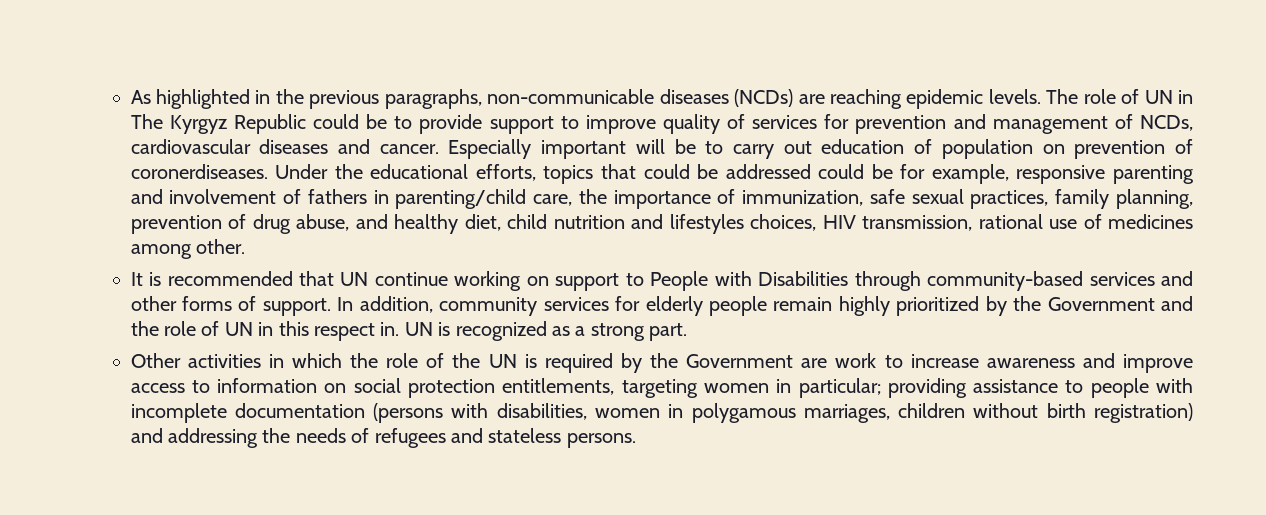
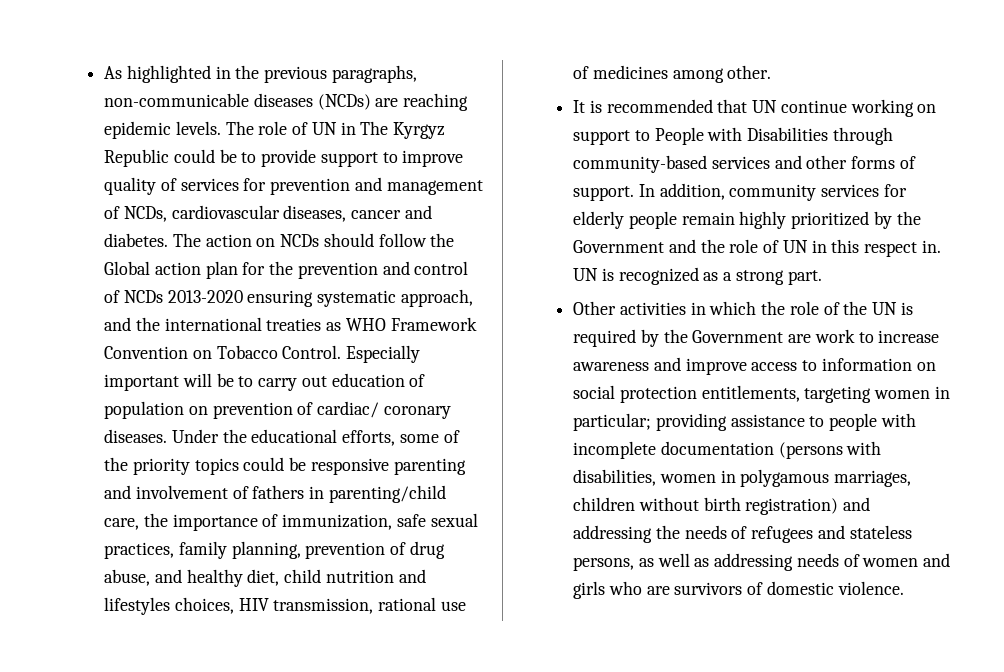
- The role of UN in The Kyrgyz Republic could be to provide support to improve quality of services for prevention and management of NCDs, cardiovascular diseases and cancer.
+ The role of UN in The Kyrgyz Republic could be to provide support to improve quality of services for prevention and management of NCDs, cardiovascular diseases, cancer and diabetes. The action on NCDs should follow the Global action plan for the prevention and control of NCDs 2013-2020 ensuring systematic approach, and the international treaties as WHO Framework Convention on Tobacco Control.
- Especially important will be to carry out education of population on prevention of coronerdiseases.
+ Especially important will be to carry out education of population on prevention of cardiac/ coronary diseases.
- Under the educational efforts, topics that could be addressed could be for example, responsive parenting and involvement of fathers in parenting/child care, the importance of immunization, safe sexual practices, family planning, prevention of drug abuse, and healthy diet, child nutrition and lifestyles choices, HIV transmission, rational use of medicines among other.
+ Under the educational efforts, some of the priority topics could be responsive parenting and involvement of fathers in parenting/child care, the importance of immunization, safe sexual practices, family planning, prevention of drug abuse, and healthy diet, child nutrition and lifestyles choices, HIV transmission, rational use of medicines among other.
- Other activities in which the role of the UN is required by the Government are work to increase awareness and improve access to information on social protection entitlements, targeting women in particular; providing assistance to people with incomplete documentation (persons with disabilities, women in polygamous marriages, children without birth registration) and addressing the needs of refugees and stateless persons.
+ Other activities in which the role of the UN is required by the Government are work to increase awareness and improve access to information on social protection entitlements, targeting women in particular; providing assistance to people with incomplete documentation (persons with disabilities, women in polygamous marriages, children without birth registration) and addressing the needs of refugees and stateless persons, as well as addressing needs of women and girls who are survivors of domestic violence.

